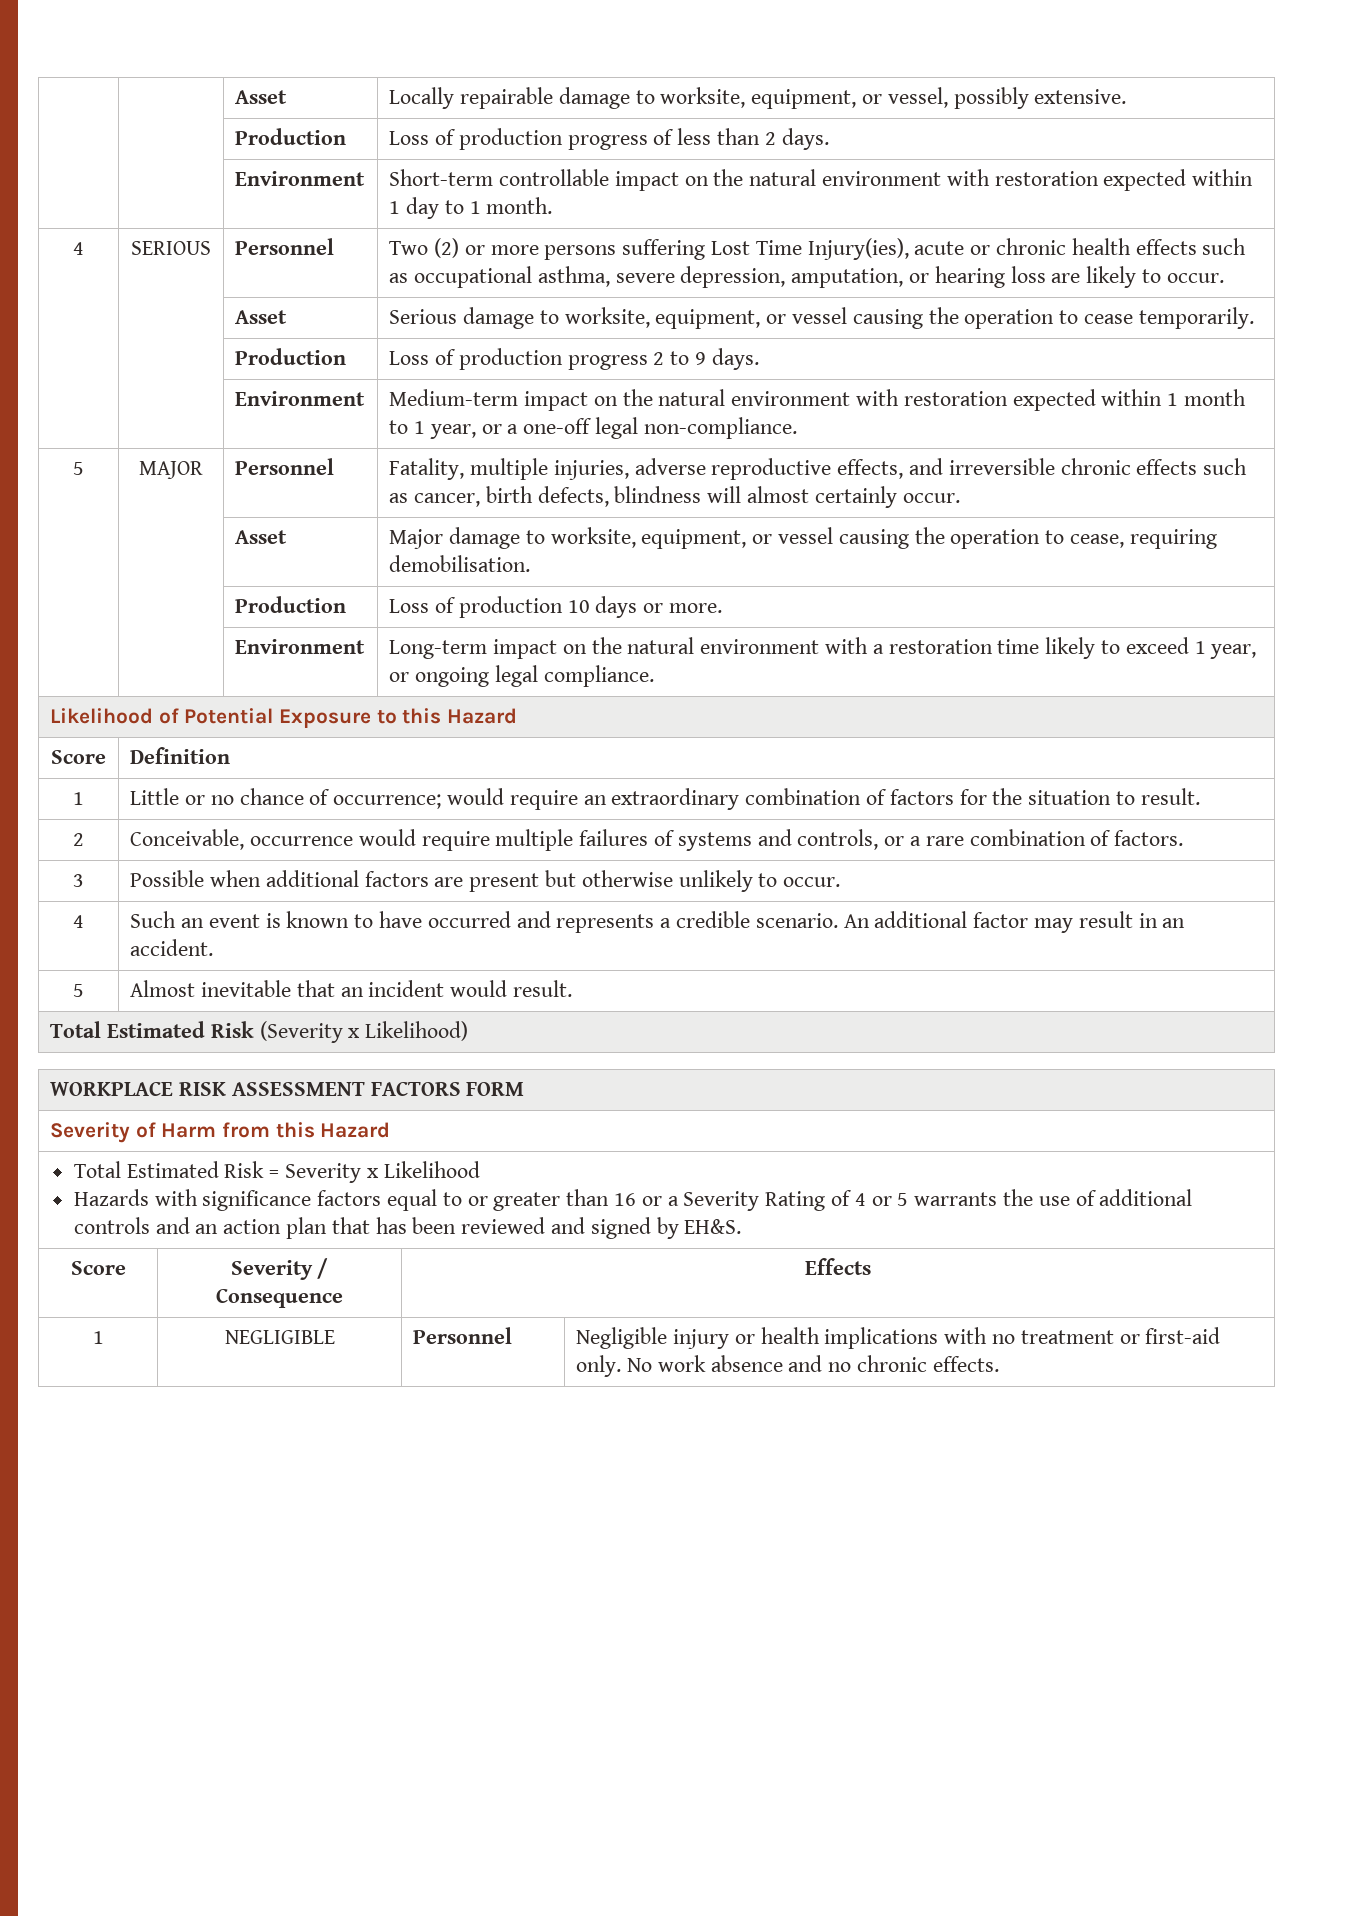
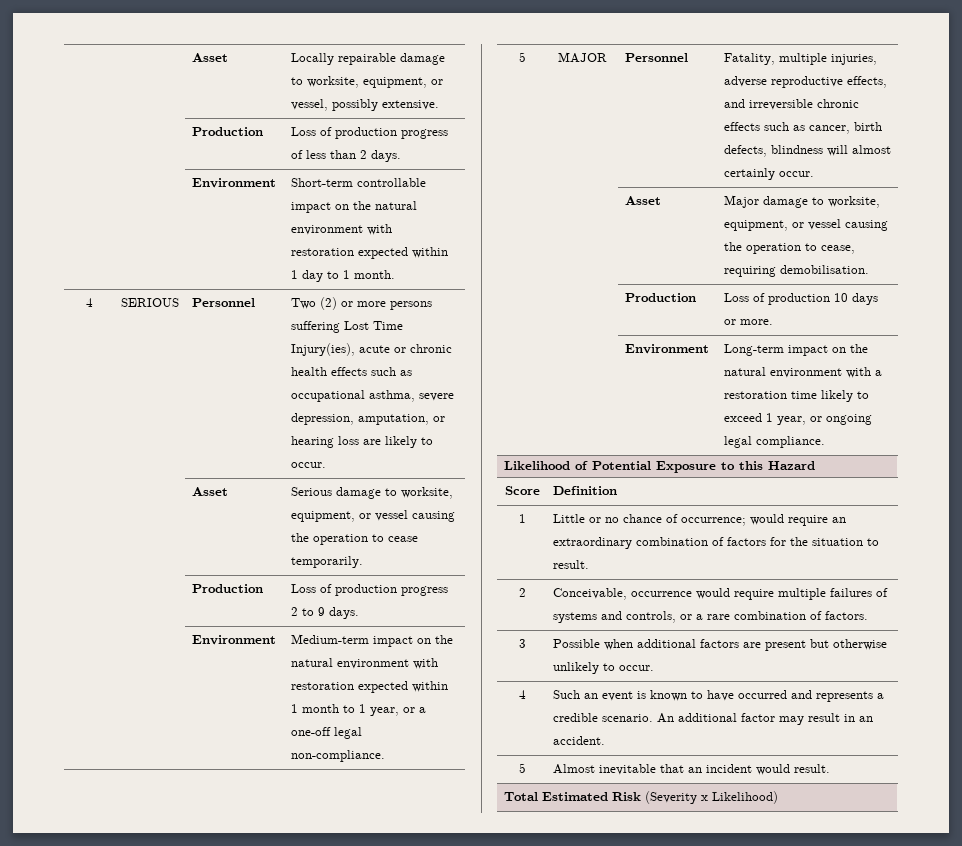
- WORKPLACE RISK ASSESSMENT FACTORS FORM
- Severity of Harm from this Hazard
- Total Estimated Risk = Severity x Likelihood
- Hazards with significance factors equal to or greater than 16 or a Severity Rating of 4 or 5 warrants the use of additional controls and an action plan that has been reviewed and signed by EH&S.
- Score | Severity / Consequence | Effects
- 1 | NEGLIGIBLE | Personnel | Negligible injury or health implications with no treatment or first-aid only. No work absence and no chronic effects.

